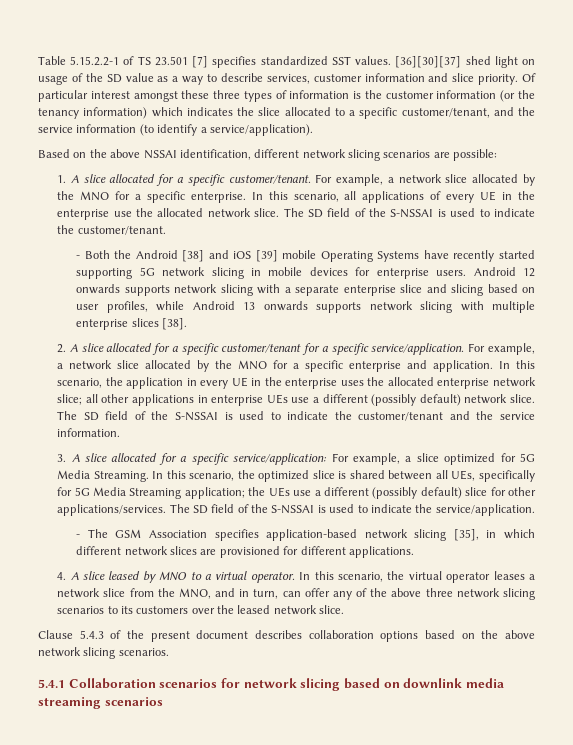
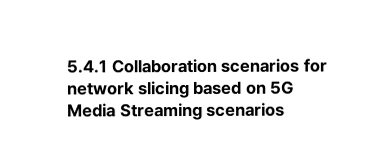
- Table 5.15.2.2-1 of TS 23.501 [7] specifies standardized SST values. [36][30][37] shed light on usage of the SD value as a way to describe services, customer information and slice priority. Of particular interest amongst these three types of information is the customer information (or the tenancy information) which indicates the slice allocated to a specific customer/tenant, and the service information (to identify a service/application).
- Based on the above NSSAI identification, different network slicing scenarios are possible:
- 1. A slice allocated for a specific customer/tenant. For example, a network slice allocated by the MNO for a specific enterprise. In this scenario, all applications of every UE in the enterprise use the allocated network slice. The SD field of the S-NSSAI is used to indicate the customer/tenant.
- - Both the Android [38] and iOS [39] mobile Operating Systems have recently started supporting 5G network slicing in mobile devices for enterprise users. Android 12 onwards supports network slicing with a separate enterprise slice and slicing based on user profiles, while Android 13 onwards supports network slicing with multiple enterprise slices [38].
- 2. A slice allocated for a specific customer/tenant for a specific service/application. For example, a network slice allocated by the MNO for a specific enterprise and application. In this scenario, the application in every UE in the enterprise uses the allocated enterprise network slice; all other applications in enterprise UEs use a different (possibly default) network slice. The SD field of the S-NSSAI is used to indicate the customer/tenant and the service information.
- 3. A slice allocated for a specific service/application: For example, a slice optimized for 5G Media Streaming. In this scenario, the optimized slice is shared between all UEs, specifically for 5G Media Streaming application; the UEs use a different (possibly default) slice for other applications/services. The SD field of the S-NSSAI is used to indicate the service/application.
- - The GSM Association specifies application-based network slicing [35], in which different network slices are provisioned for different applications.
- 4. A slice leased by MNO to a virtual operator. In this scenario, the virtual operator leases a network slice from the MNO, and in turn, can offer any of the above three network slicing scenarios to its customers over the leased network slice.
- Clause 5.4.3 of the present document describes collaboration options based on the above network slicing scenarios.
- 5.4.1 Collaboration scenarios for network slicing based on downlink media streaming scenarios
+ 5.4.1 Collaboration scenarios for network slicing based on 5G Media Streaming scenarios

